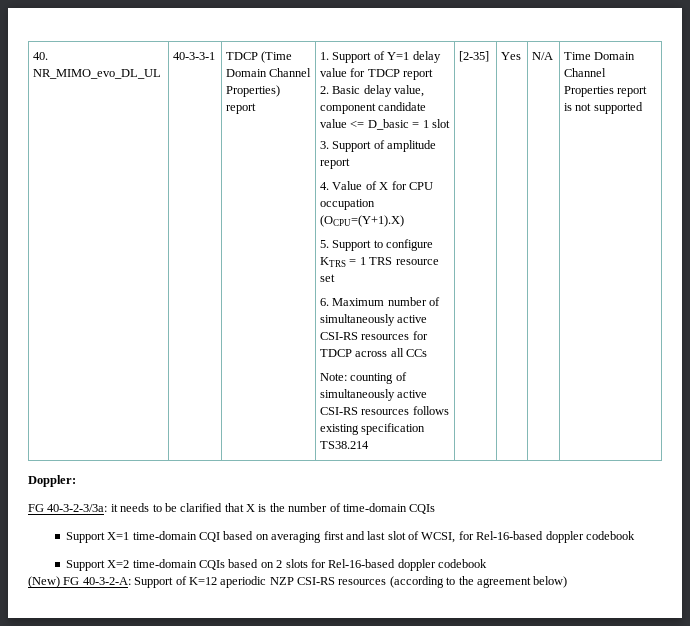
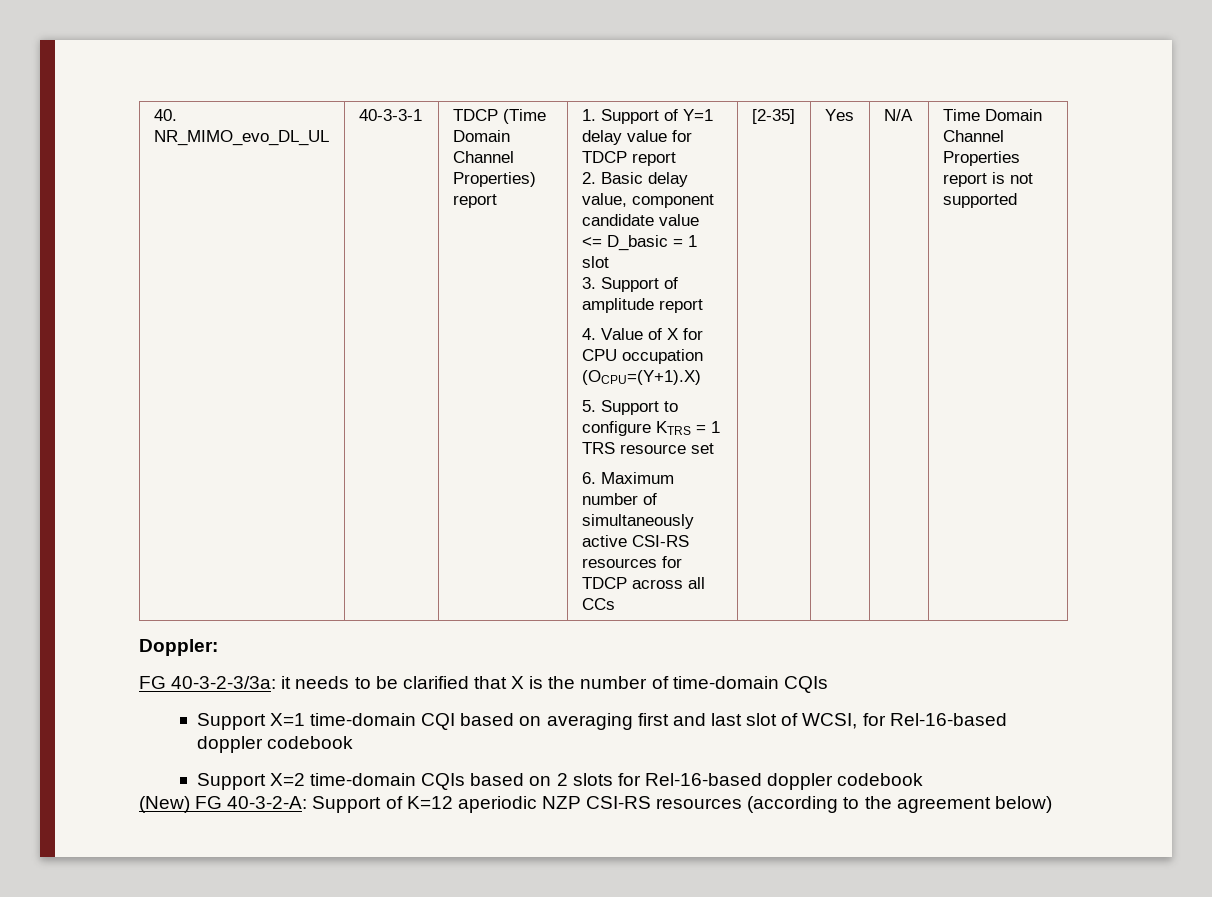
- Note: counting of simultaneously active CSI-RS resources follows existing specification TS38.214

